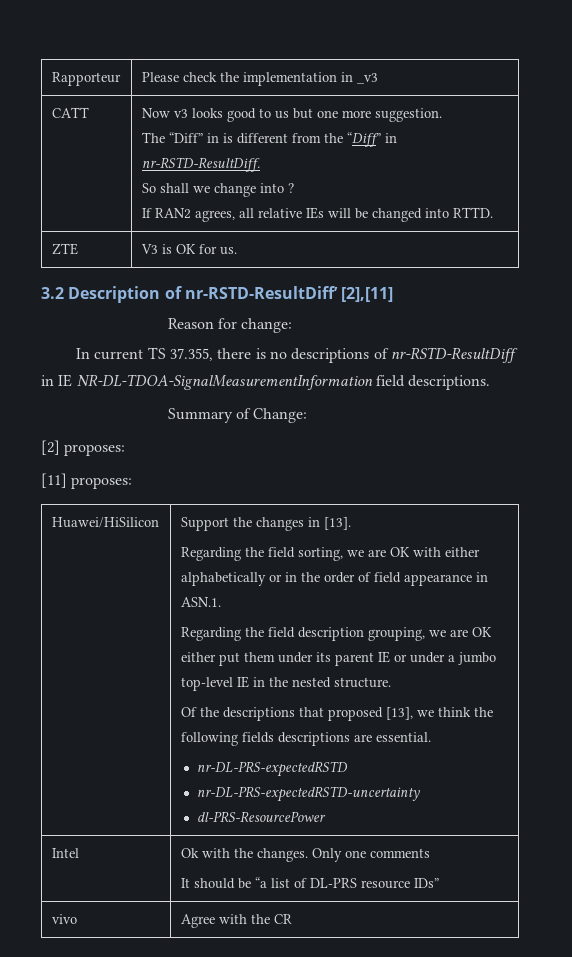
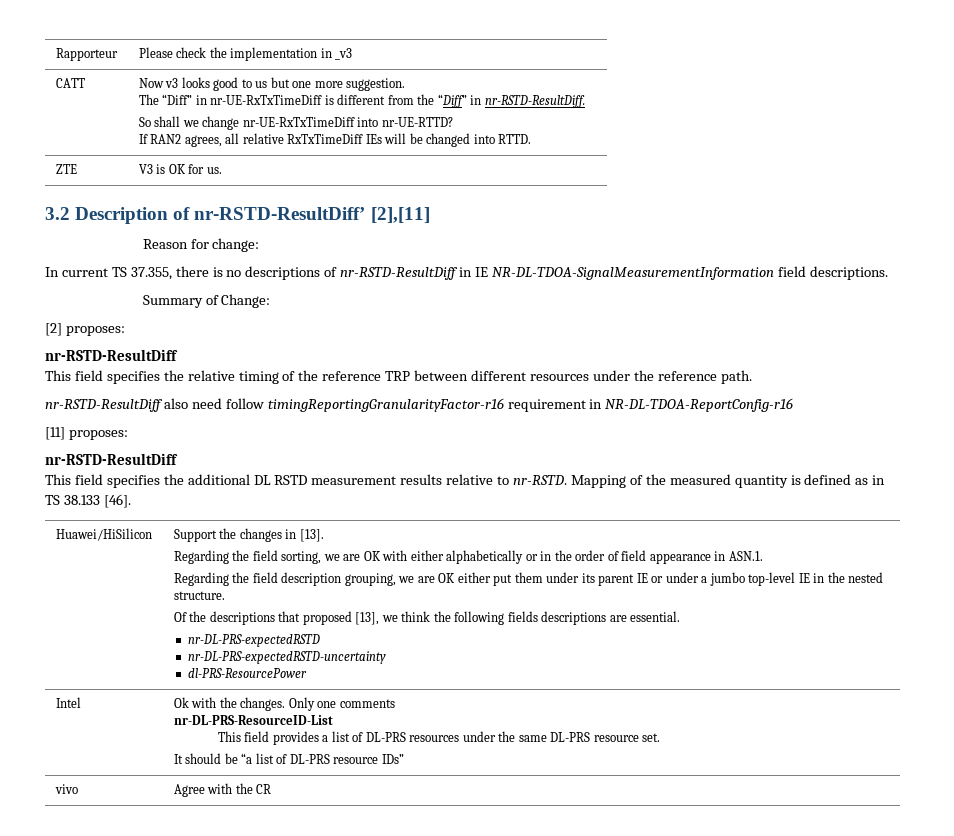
- The “Diff” in is different from the “Diff” in nr-RSTD-ResultDiff.
+ The “Diff” in nr-UE-RxTxTimeDiff is different from the “Diff” in nr-RSTD-ResultDiff.
- So shall we change into ?
+ So shall we change nr-UE-RxTxTimeDiff into nr-UE-RTTD?
- If RAN2 agrees, all relative IEs will be changed into RTTD.
+ If RAN2 agrees, all relative RxTxTimeDiff IEs will be changed into RTTD.
  [2] proposes:
+ nr-RSTD-ResultDiff
+ This field specifies the relative timing of the reference TRP between different resources under the reference path.
+ nr-RSTD-ResultDiff also need follow timingReportingGranularityFactor-r16 requirement in NR-DL-TDOA-ReportConfig-r16
  [11] proposes:
+ nr-RSTD-ResultDiff
+ This field specifies the additional DL RSTD measurement results relative to nr-RSTD. Mapping of the measured quantity is defined as in TS 38.133 [46].
  Intel | Ok with the changes. Only one comments
+ nr-DL-PRS-ResourceID-List
+ This field provides a list of DL-PRS resources under the same DL-PRS resource set.

